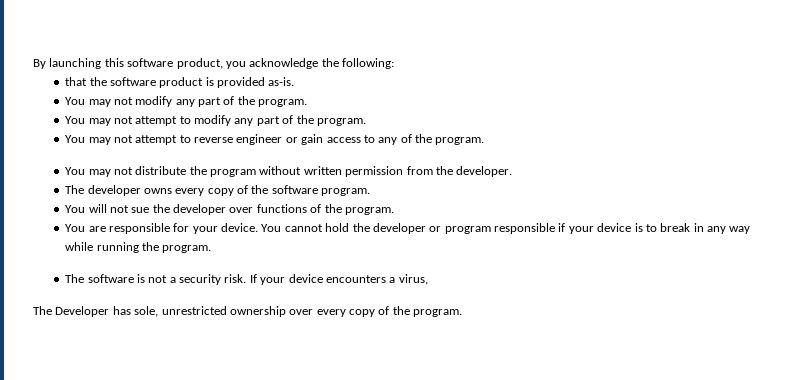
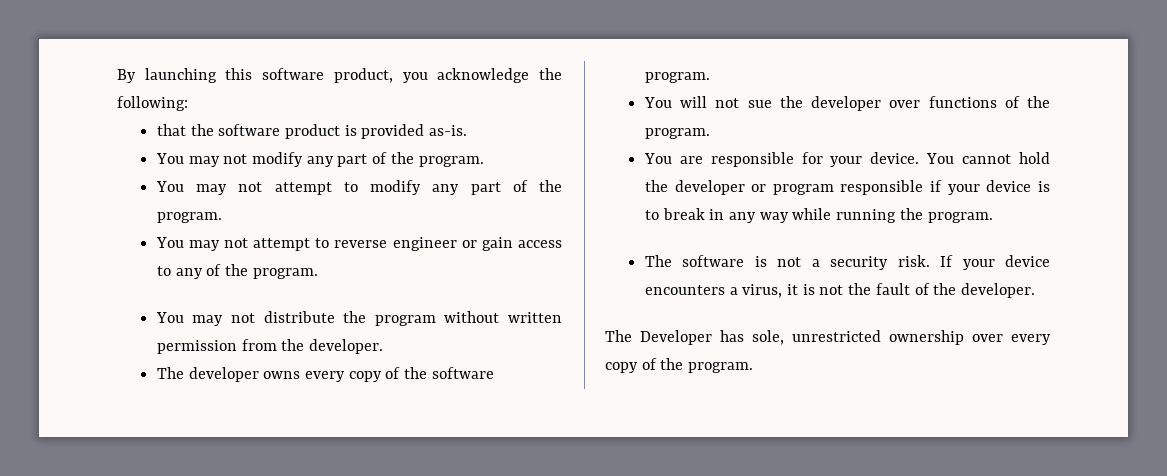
- If your device encounters a virus,
+ If your device encounters a virus, it is not the fault of the developer.

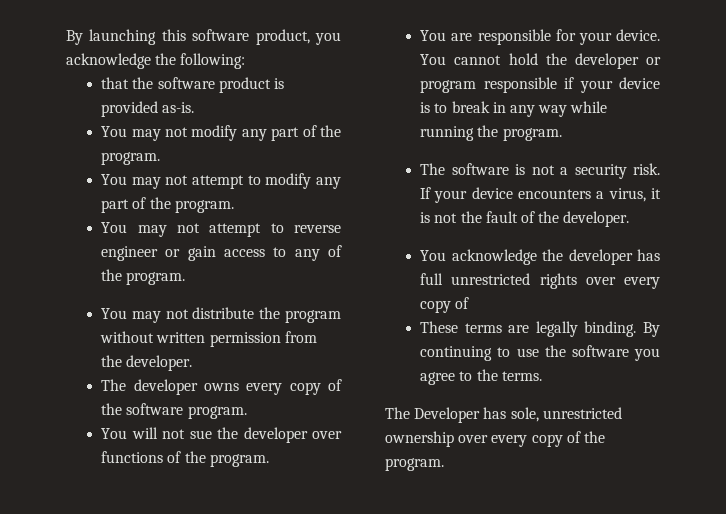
+ You acknowledge the developer has full unrestricted rights over every copy of
+ These terms are legally binding. By continuing to use the software you agree to the terms.

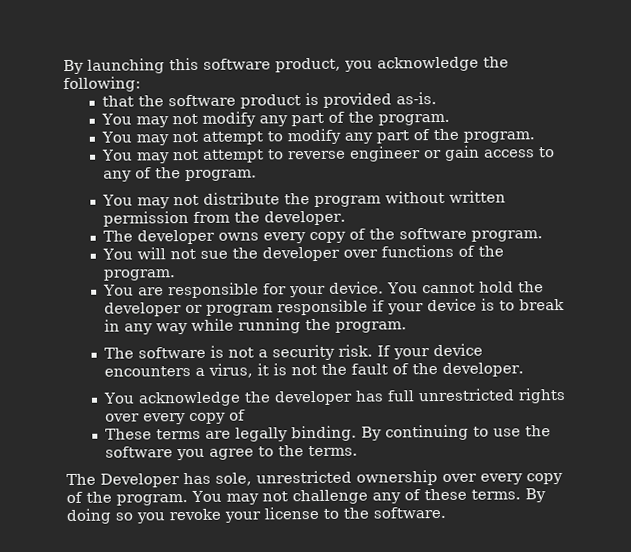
+ You may not challenge any of these terms. By doing so you revoke your license to the software.

